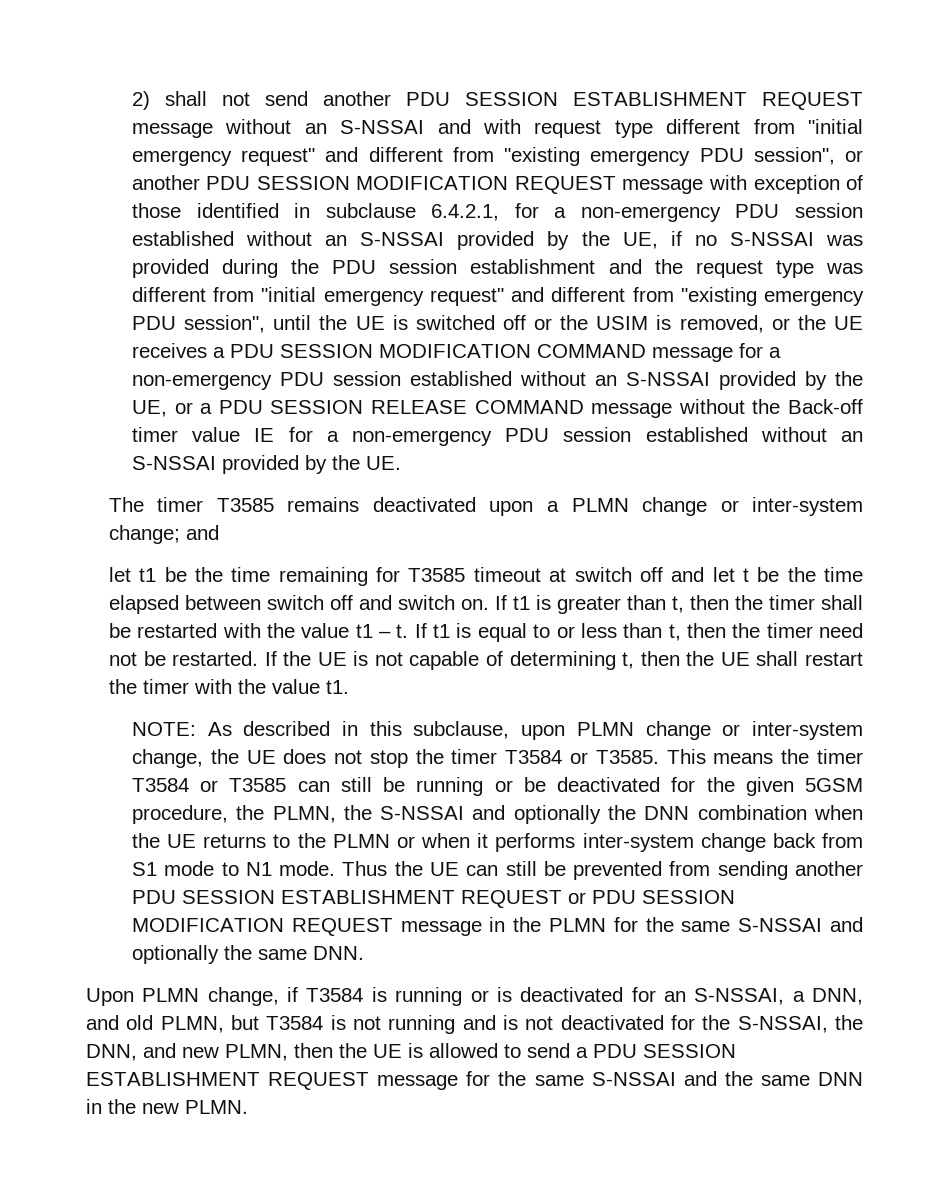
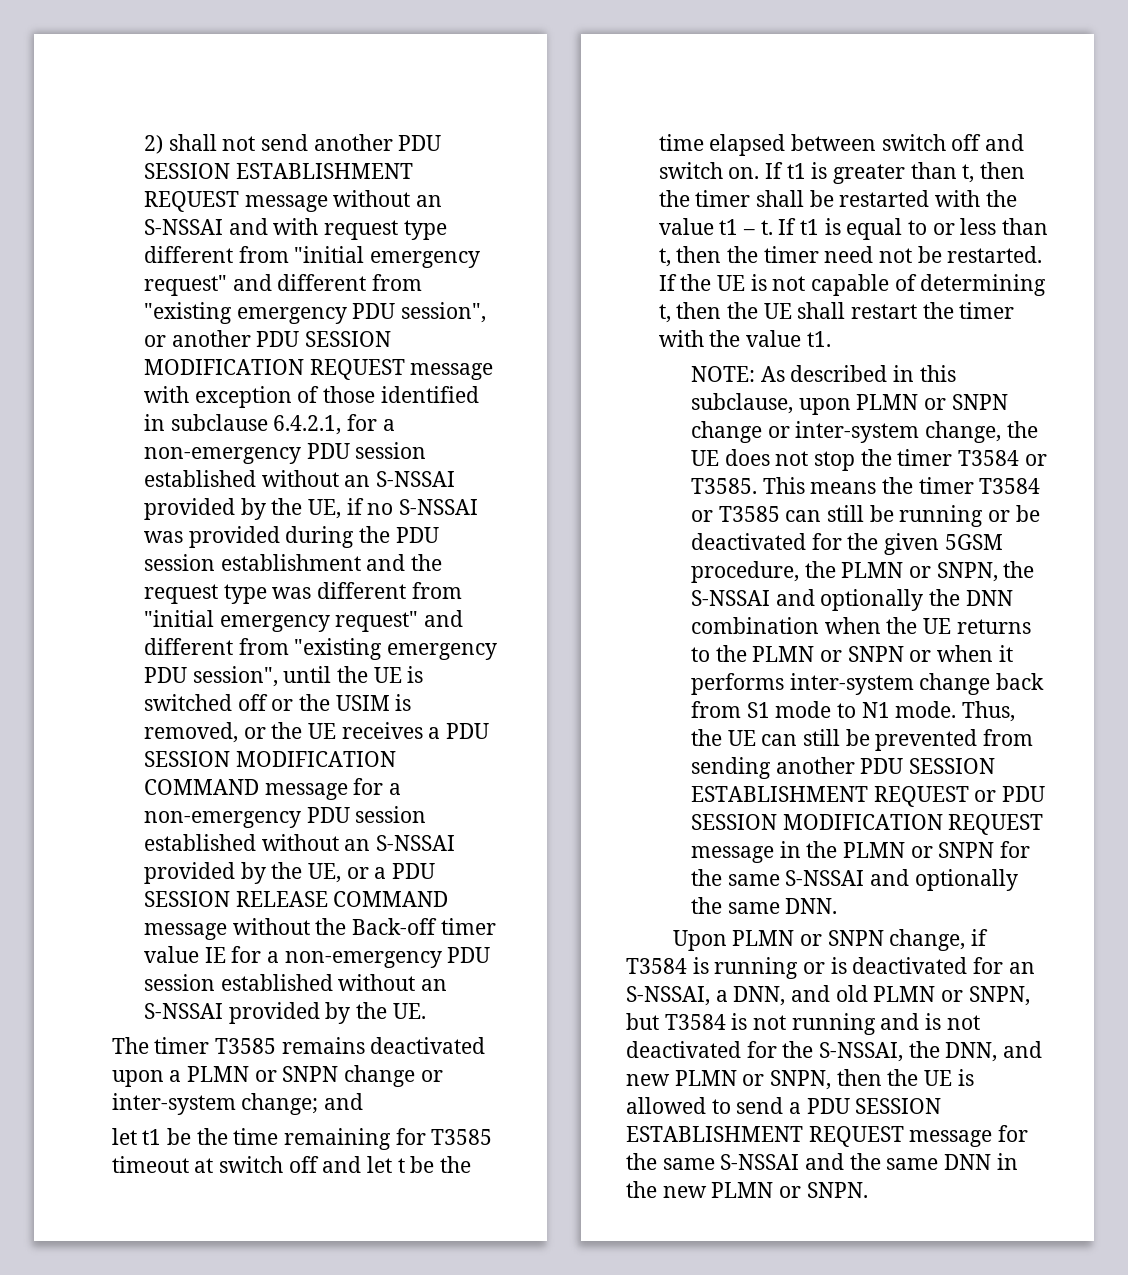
- The timer T3585 remains deactivated upon a PLMN change or inter-system change; and
+ The timer T3585 remains deactivated upon a PLMN or SNPN change or inter-system change; and
- NOTE: As described in this subclause, upon PLMN change or inter-system change, the UE does not stop the timer T3584 or T3585.
+ NOTE: As described in this subclause, upon PLMN or SNPN change or inter-system change, the UE does not stop the timer T3584 or T3585.
- This means the timer T3584 or T3585 can still be running or be deactivated for the given 5GSM procedure, the PLMN, the S-NSSAI and optionally the DNN combination when the UE returns to the PLMN or when it performs inter-system change back from S1 mode to N1 mode.
+ This means the timer T3584 or T3585 can still be running or be deactivated for the given 5GSM procedure, the PLMN or SNPN, the S-NSSAI and optionally the DNN combination when the UE returns to the PLMN or SNPN or when it performs inter-system change back from S1 mode to N1 mode.
- Thus the UE can still be prevented from sending another PDU SESSION ESTABLISHMENT REQUEST or PDU SESSION MODIFICATION REQUEST message in the PLMN for the same S-NSSAI and optionally the same DNN.
+ Thus, the UE can still be prevented from sending another PDU SESSION ESTABLISHMENT REQUEST or PDU SESSION MODIFICATION REQUEST message in the PLMN or SNPN for the same S-NSSAI and optionally the same DNN.
- Upon PLMN change, if T3584 is running or is deactivated for an S-NSSAI, a DNN, and old PLMN, but T3584 is not running and is not deactivated for the S-NSSAI, the DNN, and new PLMN, then the UE is allowed to send a PDU SESSION ESTABLISHMENT REQUEST message for the same S-NSSAI and the same DNN in the new PLMN.
+ Upon PLMN or SNPN change, if T3584 is running or is deactivated for an S-NSSAI, a DNN, and old PLMN or SNPN, but T3584 is not running and is not deactivated for the S-NSSAI, the DNN, and new PLMN or SNPN, then the UE is allowed to send a PDU SESSION ESTABLISHMENT REQUEST message for the same S-NSSAI and the same DNN in the new PLMN or SNPN.

